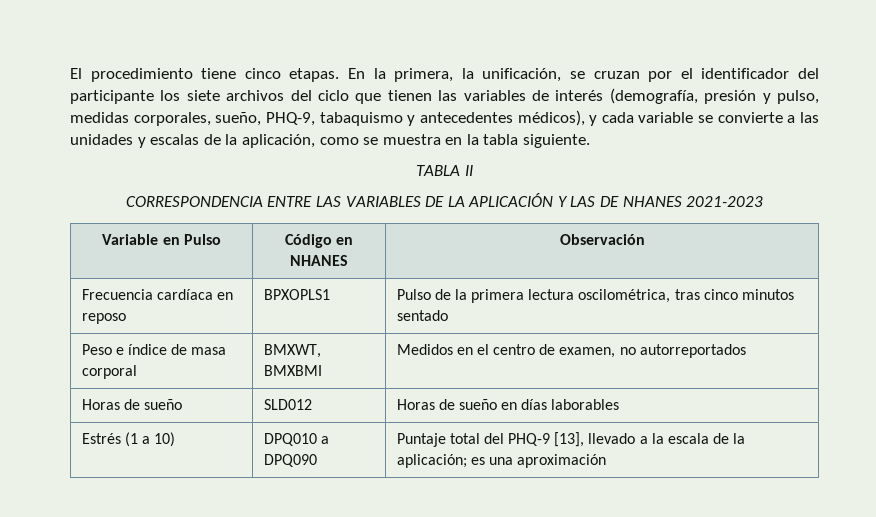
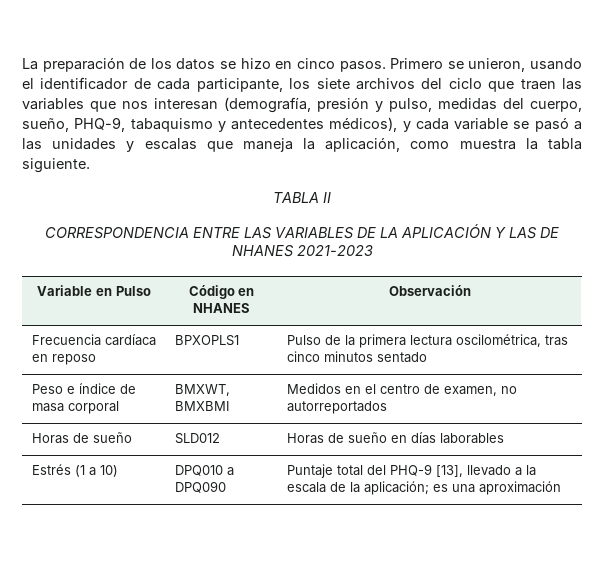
- El procedimiento tiene cinco etapas. En la primera, la unificación, se cruzan por el identificador del participante los siete archivos del ciclo que tienen las variables de interés (demografía, presión y pulso, medidas corporales, sueño, PHQ-9, tabaquismo y antecedentes médicos), y cada variable se convierte a las unidades y escalas de la aplicación, como se muestra en la tabla siguiente.
+ La preparación de los datos se hizo en cinco pasos. Primero se unieron, usando el identificador de cada participante, los siete archivos del ciclo que traen las variables que nos interesan (demografía, presión y pulso, medidas del cuerpo, sueño, PHQ-9, tabaquismo y antecedentes médicos), y cada variable se pasó a las unidades y escalas que maneja la aplicación, como muestra la tabla siguiente.

